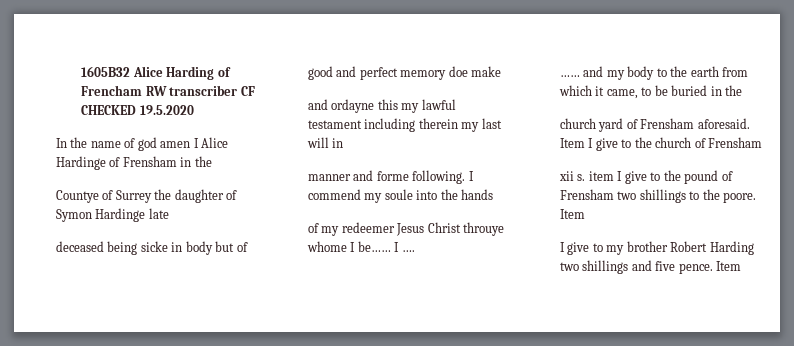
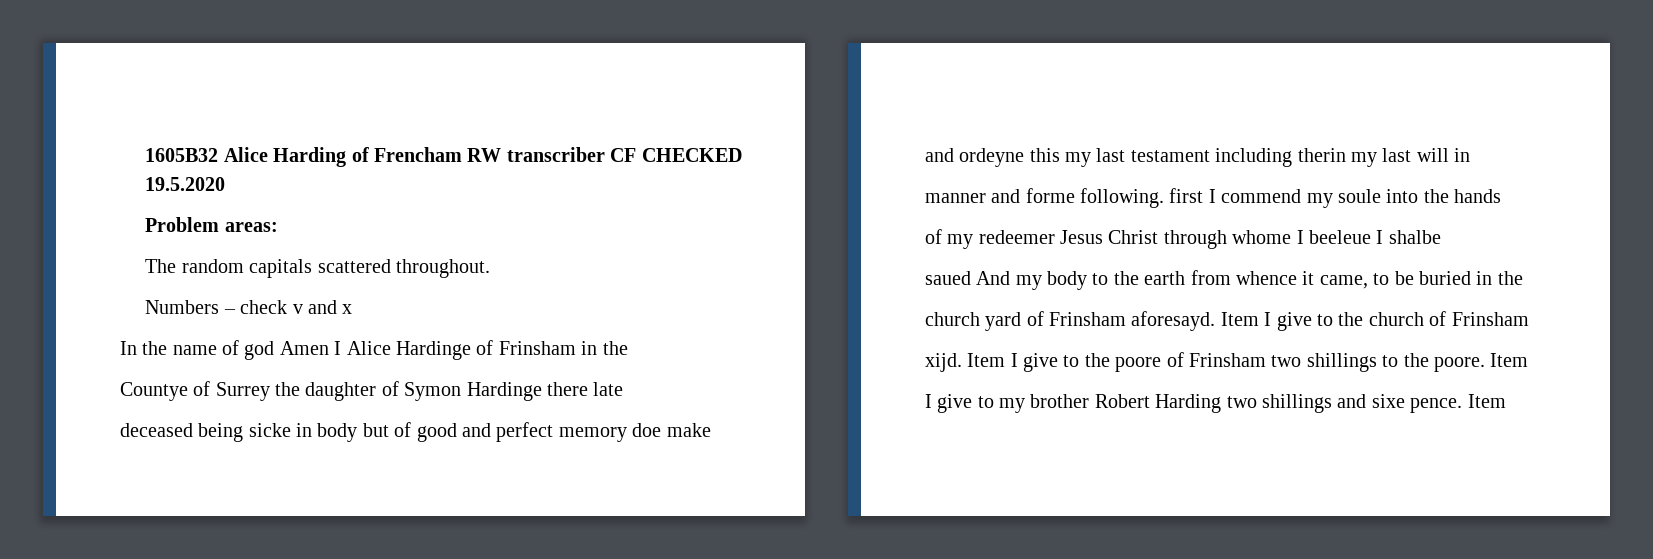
+ Problem areas:
+ The random capitals scattered throughout.
+ Numbers – check v and x
- In the name of god amen I Alice Hardinge of Frensham in the
+ In the name of god Amen I Alice Hardinge of Frinsham in the
- Countye of Surrey the daughter of Symon Hardinge late
+ Countye of Surrey the daughter of Symon Hardinge there late
- and ordayne this my lawful testament including therein my last will in
+ and ordeyne this my last testament including therin my last will in
- manner and forme following. I commend my soule into the hands
+ manner and forme following. first I commend my soule into the hands
- of my redeemer Jesus Christ throuye whome I be…… I ….
- …… and my body to the earth from which it came, to be buried in the
+ of my redeemer Jesus Christ through whome I beeleue I shalbe
+ saued And my body to the earth from whence it came, to be buried in the
- church yard of Frensham aforesaid.
+ church yard of Frinsham aforesayd.
- Item I give to the church of Frensham
- xii s. item I give to the pound of Frensham two shillings to the poore.
+ Item I give to the church of Frinsham
+ xijd. Item I give to the poore of Frinsham two shillings to the poore.
- I give to my brother Robert Harding two shillings and five pence.
+ I give to my brother Robert Harding two shillings and sixe pence.

